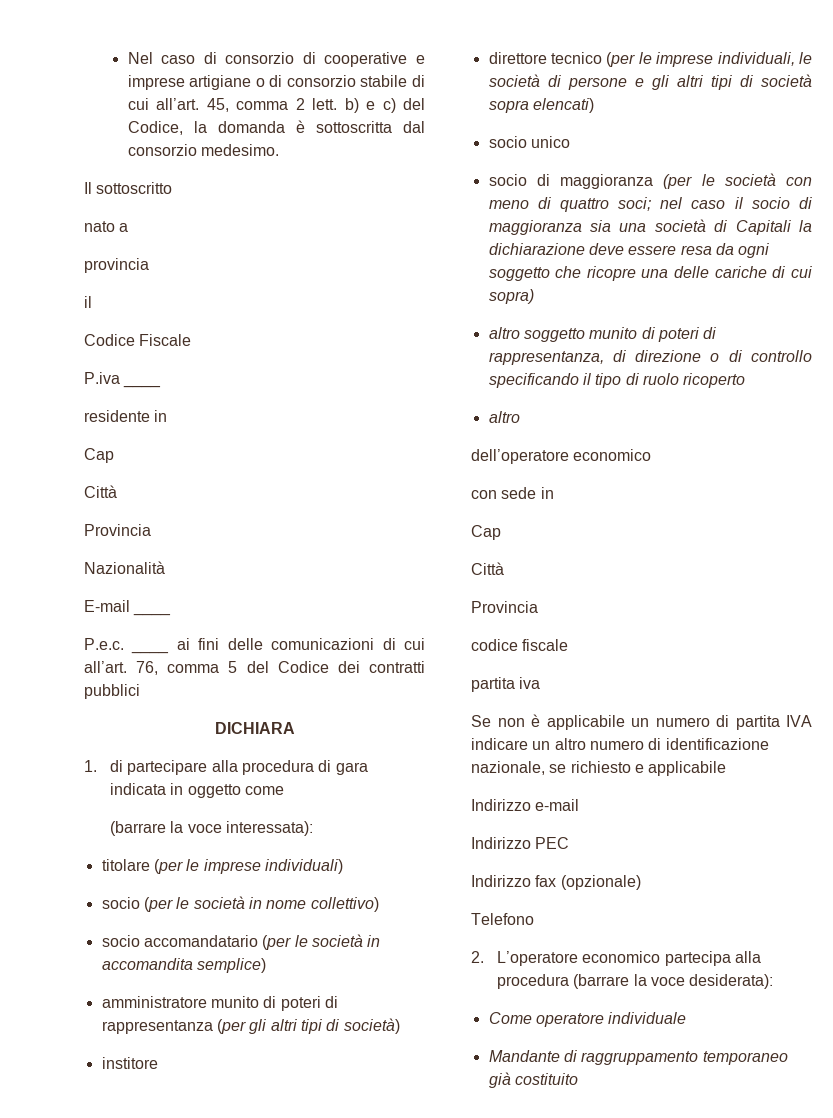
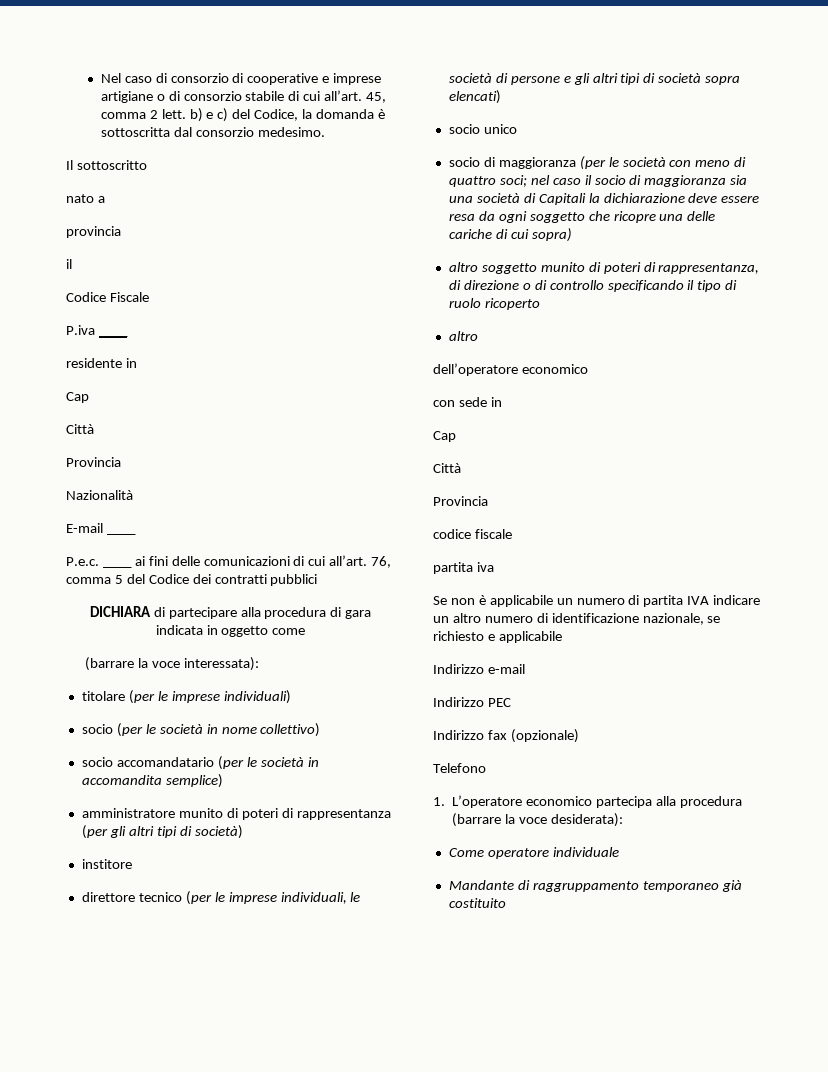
- DICHIARA
- 1. di partecipare alla procedura di gara indicata in oggetto come
+ DICHIARA di partecipare alla procedura di gara indicata in oggetto come
- 2. L’operatore economico partecipa alla procedura (barrare la voce desiderata):
+ 1. L’operatore economico partecipa alla procedura (barrare la voce desiderata):

